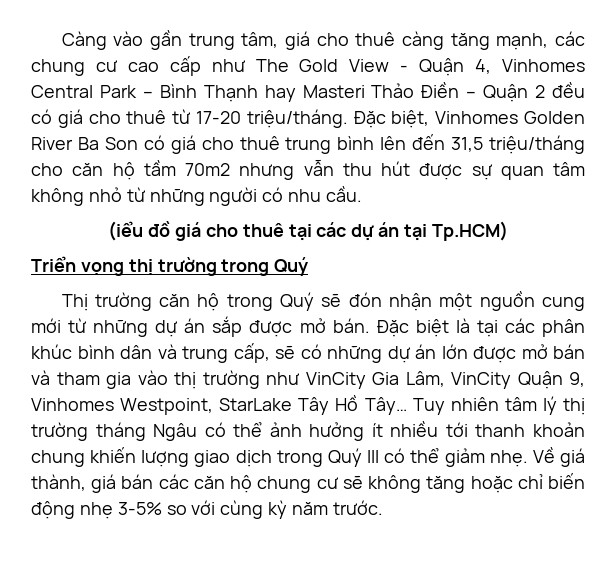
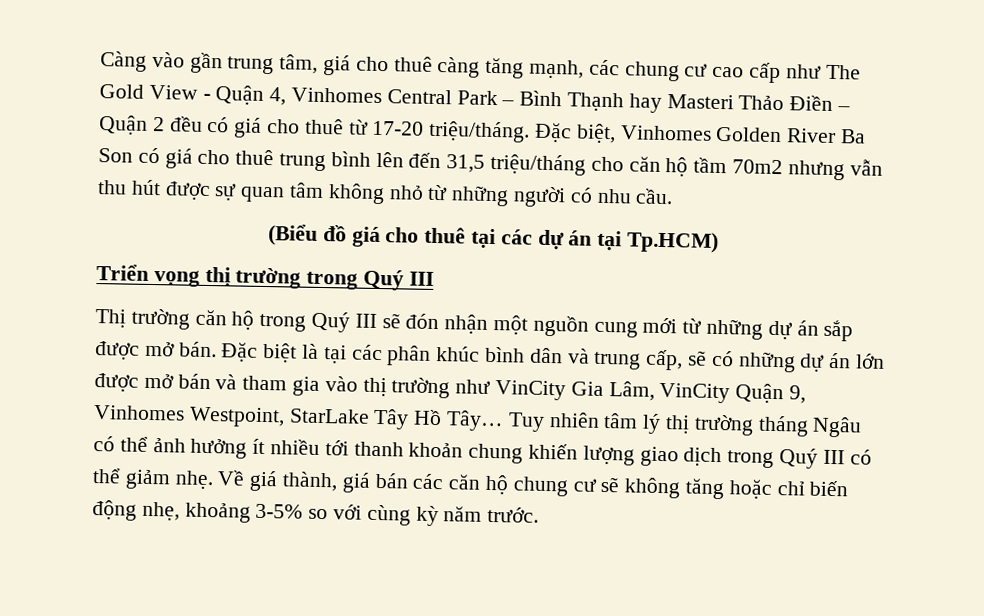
- (iểu đồ giá cho thuê tại các dự án tại Tp.HCM)
+ (Biểu đồ giá cho thuê tại các dự án tại Tp.HCM)
- Triển vọng thị trường trong Quý
+ Triển vọng thị trường trong Quý III
- Thị trường căn hộ trong Quý sẽ đón nhận một nguồn cung mới từ những dự án sắp được mở bán.
+ Thị trường căn hộ trong Quý III sẽ đón nhận một nguồn cung mới từ những dự án sắp được mở bán.
- Về giá thành, giá bán các căn hộ chung cư sẽ không tăng hoặc chỉ biến động nhẹ 3-5% so với cùng kỳ năm trước.
+ Về giá thành, giá bán các căn hộ chung cư sẽ không tăng hoặc chỉ biến động nhẹ, khoảng 3-5% so với cùng kỳ năm trước.

